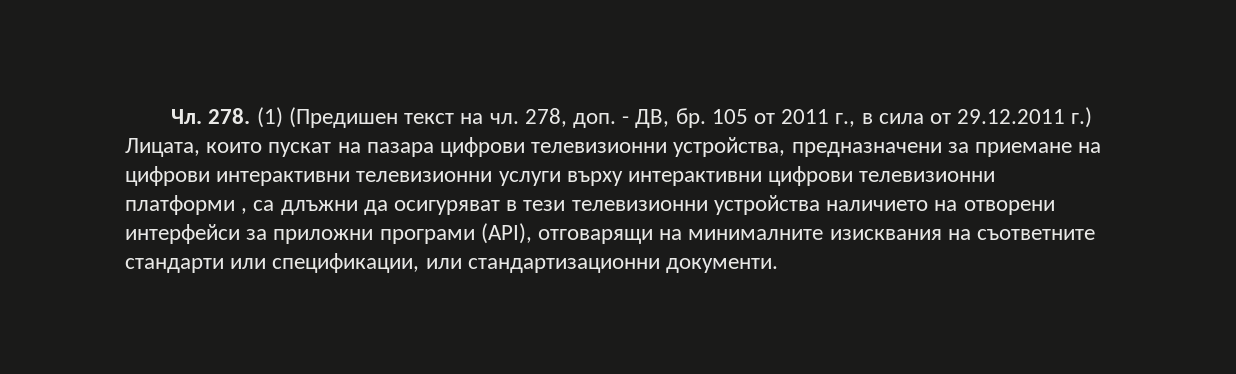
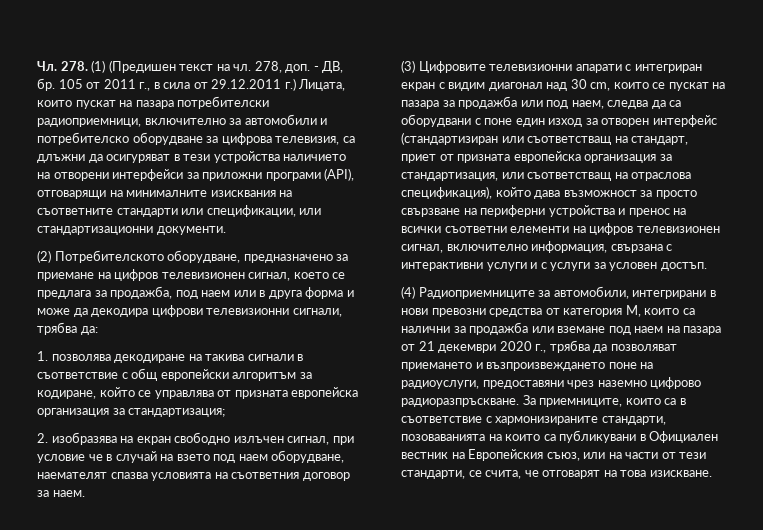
- 105 от 2011 г., в сила от 29.12.2011 г.) Лицата, които пускат на пазара цифрови телевизионни устройства, предназначени за приемане на цифрови интерактивни телевизионни услуги върху интерактивни цифрови телевизионни платформи , са длъжни да осигуряват в тези телевизионни устройства наличието на отворени интерфейси за приложни програми (API), отговарящи на минималните изисквания на съответните стандарти или спецификации, или стандартизационни документи.
+ 105 от 2011 г., в сила от 29.12.2011 г.) Лицата, които пускат на пазара потребителски радиоприемници, включително за автомобили и потребителско оборудване за цифрова телевизия, са длъжни да осигуряват в тези устройства наличието на отворени интерфейси за приложни програми (API), отговарящи на минималните изисквания на съответните стандарти или спецификации, или стандартизационни документи.
+ (2) Потребителското оборудване, предназначено за приемане на цифров телевизионен сигнал, което се предлага за продажба, под наем или в друга форма и може да декодира цифрови телевизионни сигнали, трябва да:
+ 1. позволява декодиране на такива сигнали в съответствие с общ европейски алгоритъм за кодиране, който се управлява от призната европейска организация за стандартизация;
+ 2. изобразява на екран свободно излъчен сигнал, при условие че в случай на взето под наем оборудване, наемателят спазва условията на съответния договор за наем.
+ (3) Цифровите телевизионни апарати с интегриран екран с видим диагонал над 30 cm, които се пускат на пазара за продажба или под наем, следва да са оборудвани с поне един изход за отворен интерфейс (стандартизиран или съответстващ на стандарт, приет от призната европейска организация за стандартизация, или съответстващ на отраслова спецификация), който дава възможност за просто свързване на периферни устройства и пренос на всички съответни елементи на цифров телевизионен сигнал, включително информация, свързана с интерактивни услуги и с услуги за условен достъп.
+ (4) Радиоприемниците за автомобили, интегрирани в нови превозни средства от категория М, които са налични за продажба или вземане под наем на пазара от 21 декември 2020 г., трябва да позволяват приемането и възпроизвеждането поне на радиоуслуги, предоставяни чрез наземно цифрово радиоразпръскване. За приемниците, които са в съответствие с хармонизираните стандарти, позоваванията на които са публикувани в Официален вестник на Европейския съюз, или на части от тези стандарти, се счита, че отговарят на това изискване.

